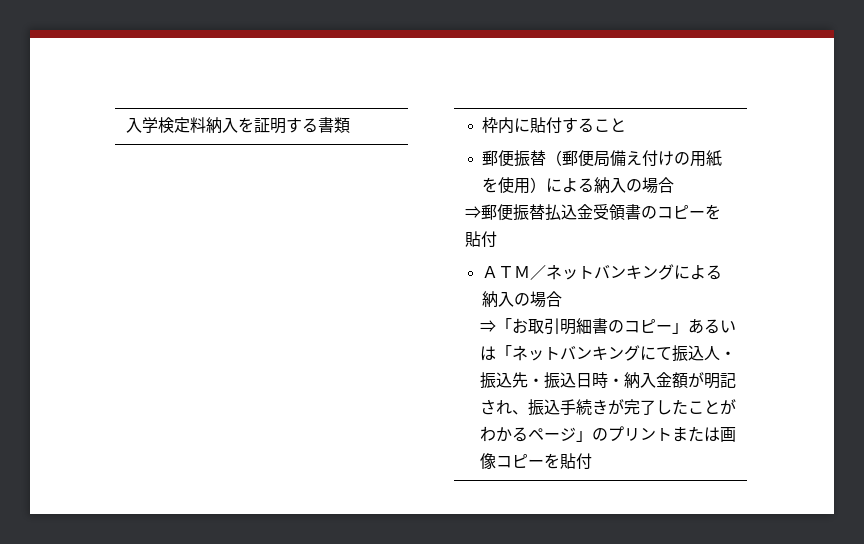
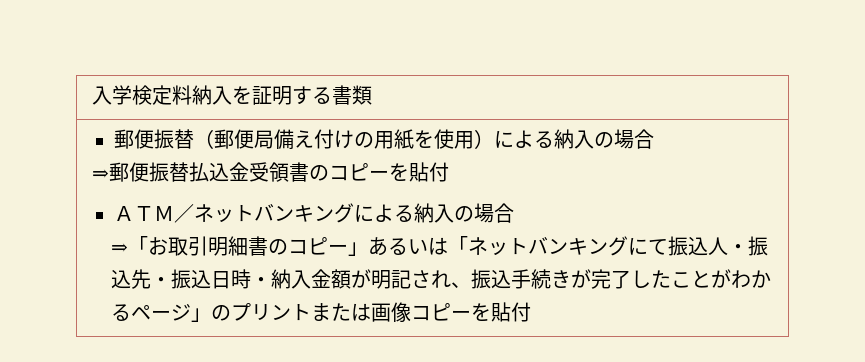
- 枠内に貼付すること

